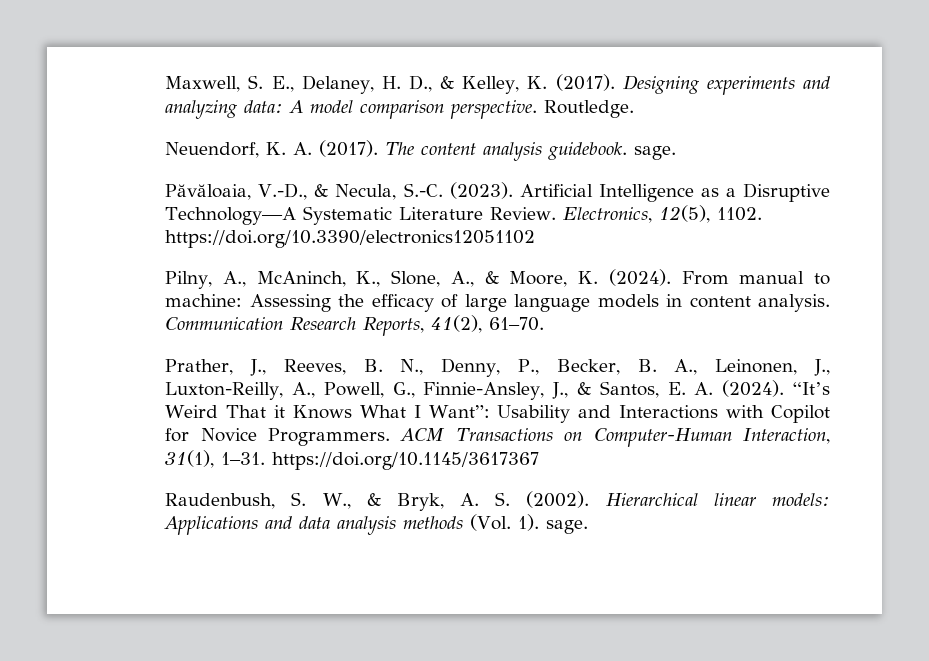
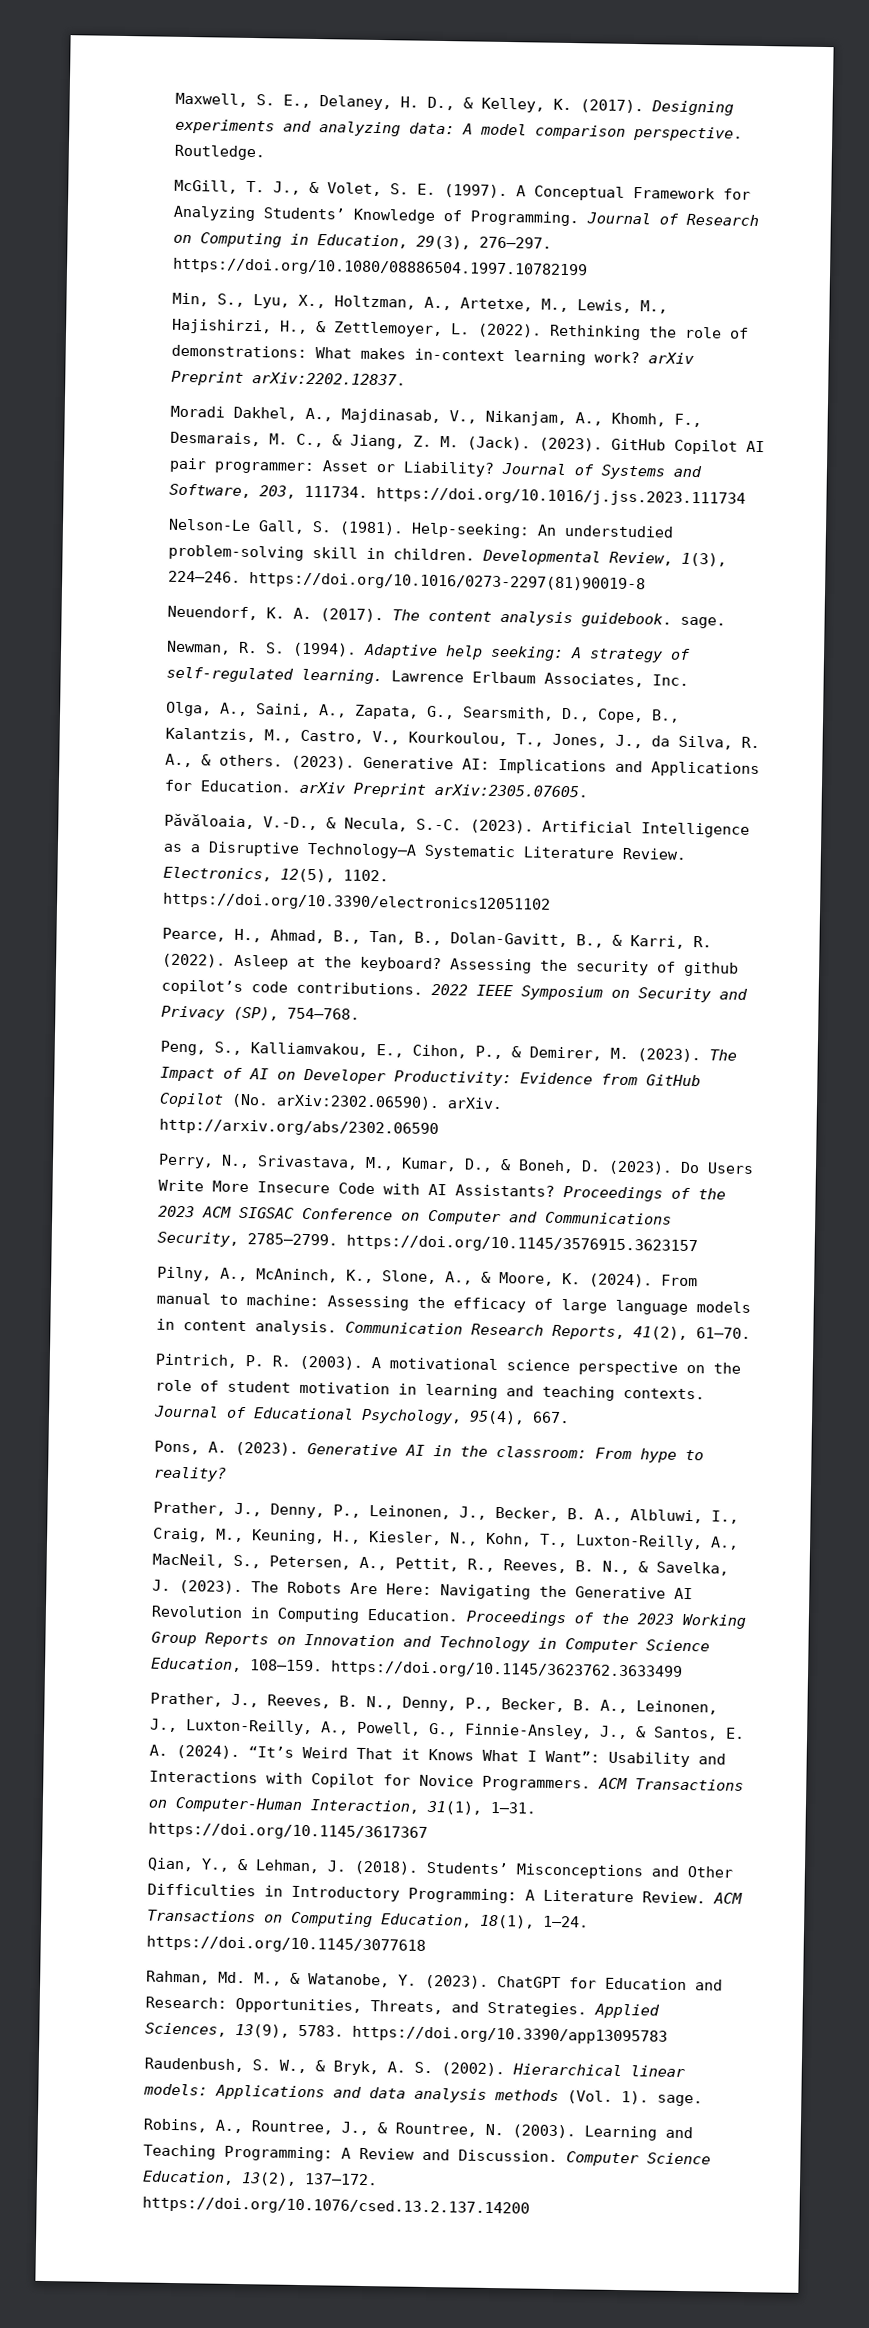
+ McGill, T. J., & Volet, S. E. (1997). A Conceptual Framework for Analyzing Students’ Knowledge of Programming. Journal of Research on Computing in Education, 29(3), 276–297. https://doi.org/10.1080/08886504.1997.10782199
+ Min, S., Lyu, X., Holtzman, A., Artetxe, M., Lewis, M., Hajishirzi, H., & Zettlemoyer, L. (2022). Rethinking the role of demonstrations: What makes in-context learning work? arXiv Preprint arXiv:2202.12837.
+ Moradi Dakhel, A., Majdinasab, V., Nikanjam, A., Khomh, F., Desmarais, M. C., & Jiang, Z. M. (Jack). (2023). GitHub Copilot AI pair programmer: Asset or Liability? Journal of Systems and Software, 203, 111734. https://doi.org/10.1016/j.jss.2023.111734
+ Nelson-Le Gall, S. (1981). Help-seeking: An understudied problem-solving skill in children. Developmental Review, 1(3), 224–246. https://doi.org/10.1016/0273-2297(81)90019-8
+ Newman, R. S. (1994). Adaptive help seeking: A strategy of self-regulated learning. Lawrence Erlbaum Associates, Inc.
+ Olga, A., Saini, A., Zapata, G., Searsmith, D., Cope, B., Kalantzis, M., Castro, V., Kourkoulou, T., Jones, J., da Silva, R. A., & others. (2023). Generative AI: Implications and Applications for Education. arXiv Preprint arXiv:2305.07605.
+ Pearce, H., Ahmad, B., Tan, B., Dolan-Gavitt, B., & Karri, R. (2022). Asleep at the keyboard? Assessing the security of github copilot’s code contributions. 2022 IEEE Symposium on Security and Privacy (SP), 754–768.
+ Peng, S., Kalliamvakou, E., Cihon, P., & Demirer, M. (2023). The Impact of AI on Developer Productivity: Evidence from GitHub Copilot (No. arXiv:2302.06590). arXiv. http://arxiv.org/abs/2302.06590
+ Perry, N., Srivastava, M., Kumar, D., & Boneh, D. (2023). Do Users Write More Insecure Code with AI Assistants? Proceedings of the 2023 ACM SIGSAC Conference on Computer and Communications Security, 2785–2799. https://doi.org/10.1145/3576915.3623157
+ Pintrich, P. R. (2003). A motivational science perspective on the role of student motivation in learning and teaching contexts. Journal of Educational Psychology, 95(4), 667.
+ Pons, A. (2023). Generative AI in the classroom: From hype to reality?
+ Prather, J., Denny, P., Leinonen, J., Becker, B. A., Albluwi, I., Craig, M., Keuning, H., Kiesler, N., Kohn, T., Luxton-Reilly, A., MacNeil, S., Petersen, A., Pettit, R., Reeves, B. N., & Savelka, J. (2023). The Robots Are Here: Navigating the Generative AI Revolution in Computing Education. Proceedings of the 2023 Working Group Reports on Innovation and Technology in Computer Science Education, 108–159. https://doi.org/10.1145/3623762.3633499
+ Qian, Y., & Lehman, J. (2018). Students’ Misconceptions and Other Difficulties in Introductory Programming: A Literature Review. ACM Transactions on Computing Education, 18(1), 1–24. https://doi.org/10.1145/3077618
+ Rahman, Md. M., & Watanobe, Y. (2023). ChatGPT for Education and Research: Opportunities, Threats, and Strategies. Applied Sciences, 13(9), 5783. https://doi.org/10.3390/app13095783
+ Robins, A., Rountree, J., & Rountree, N. (2003). Learning and Teaching Programming: A Review and Discussion. Computer Science Education, 13(2), 137–172. https://doi.org/10.1076/csed.13.2.137.14200

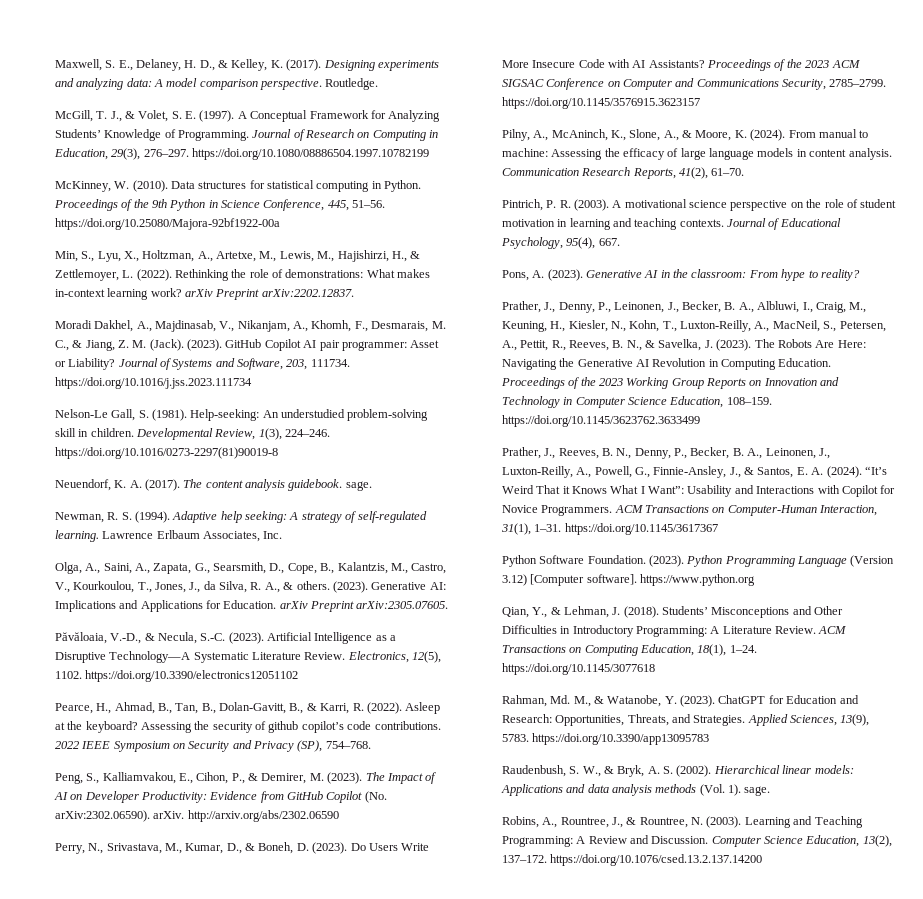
+ McKinney, W. (2010). Data structures for statistical computing in Python. Proceedings of the 9th Python in Science Conference, 445, 51–56. https://doi.org/10.25080/Majora-92bf1922-00a
+ Python Software Foundation. (2023). Python Programming Language (Version 3.12) [Computer software]. https://www.python.org

